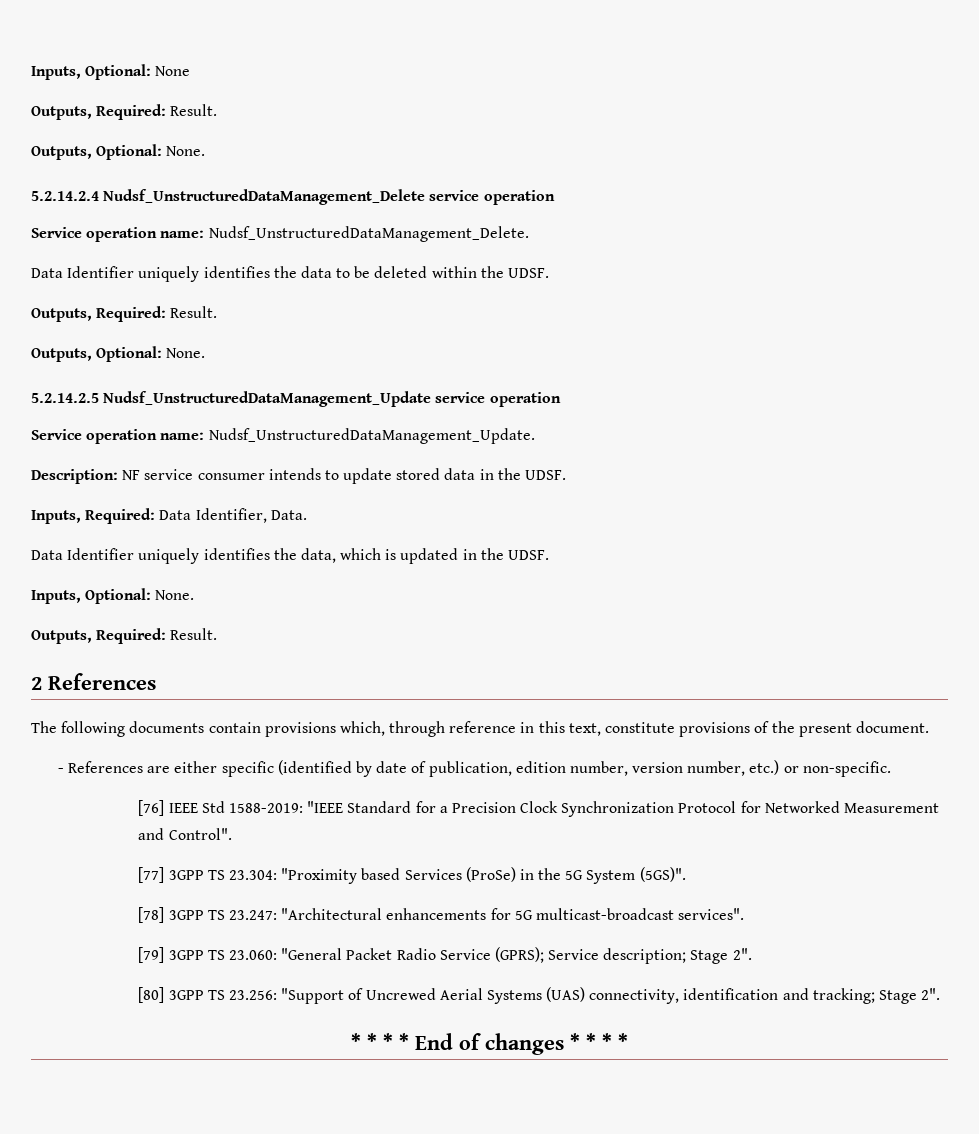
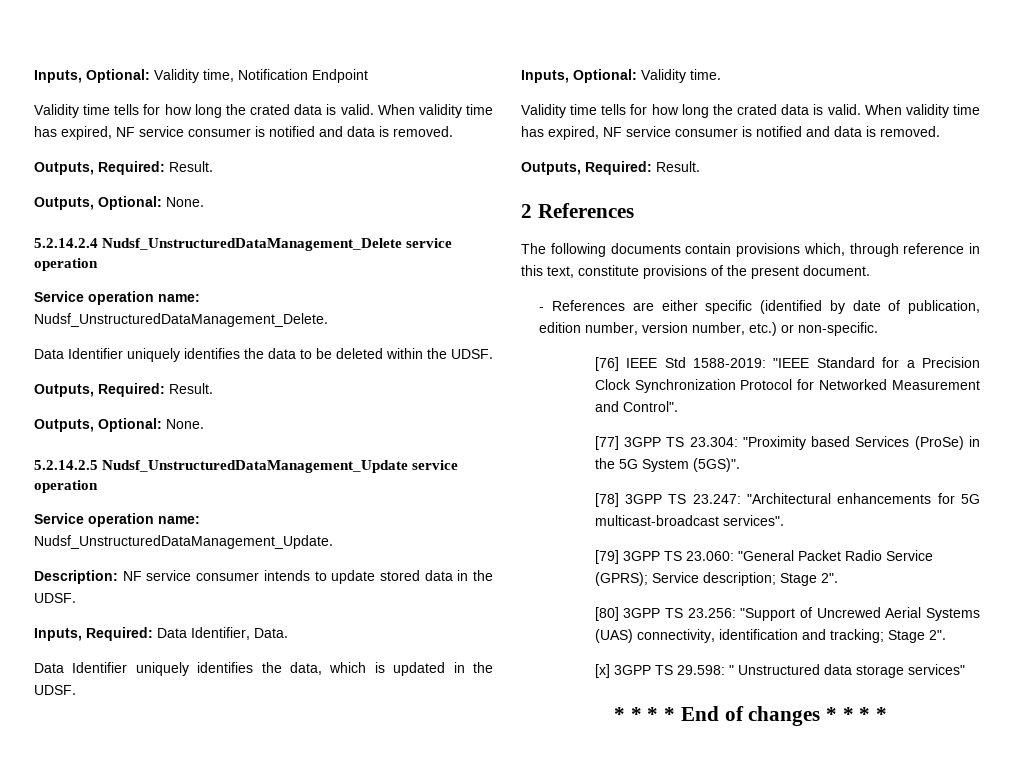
- Inputs, Optional: None
+ Inputs, Optional: Validity time, Notification Endpoint
+ Validity time tells for how long the crated data is valid. When validity time has expired, NF service consumer is notified and data is removed.
- Inputs, Optional: None.
+ Inputs, Optional: Validity time.
+ Validity time tells for how long the crated data is valid. When validity time has expired, NF service consumer is notified and data is removed.
+ [x] 3GPP TS 29.598: " Unstructured data storage services"

